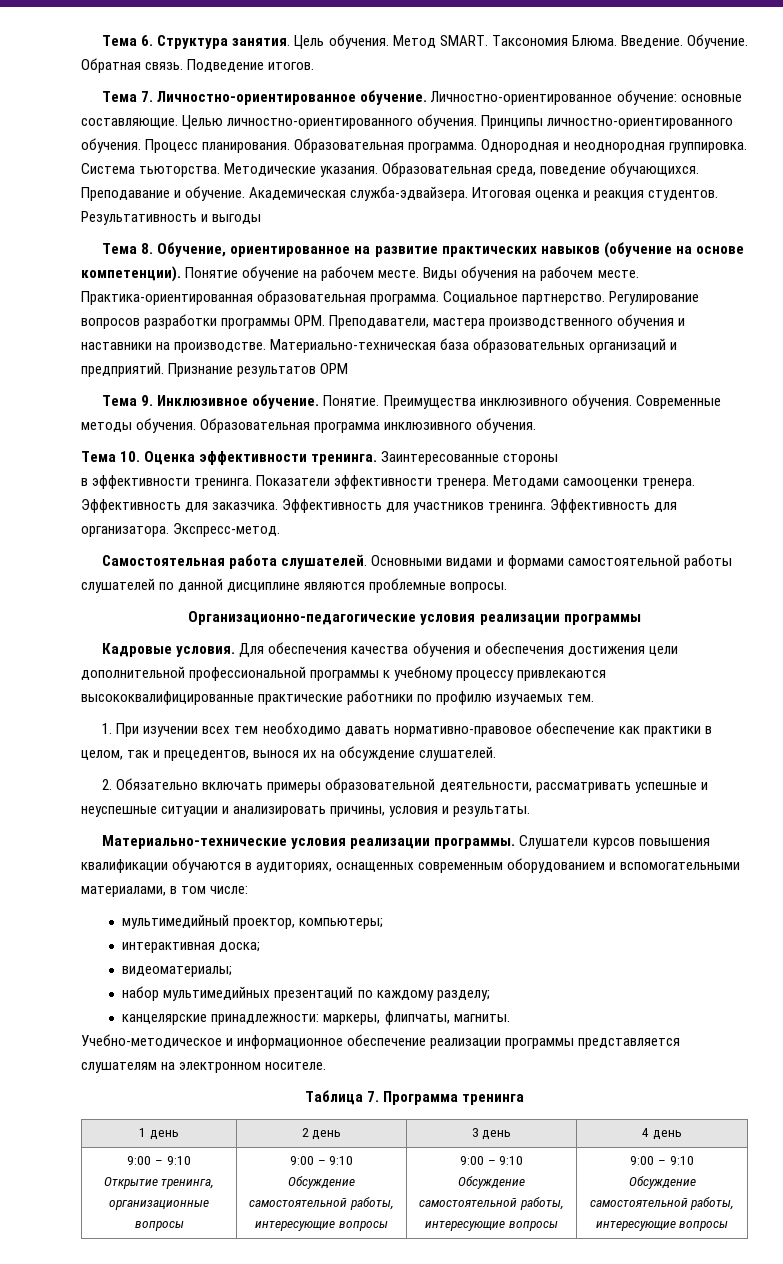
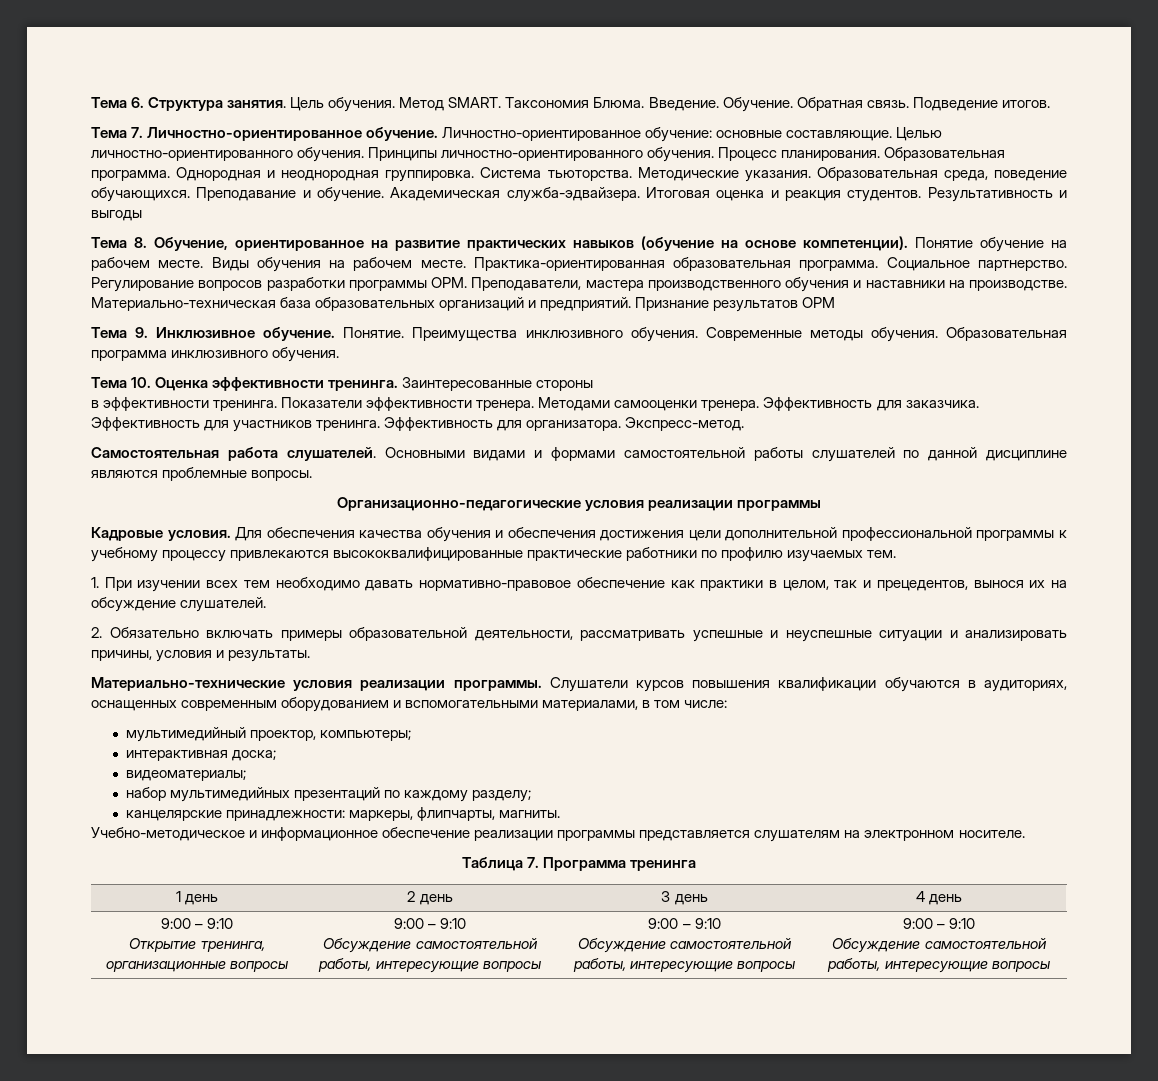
- канцелярские принадлежности: маркеры, флипчаты, магниты.
+ канцелярские принадлежности: маркеры, флипчарты, магниты.

